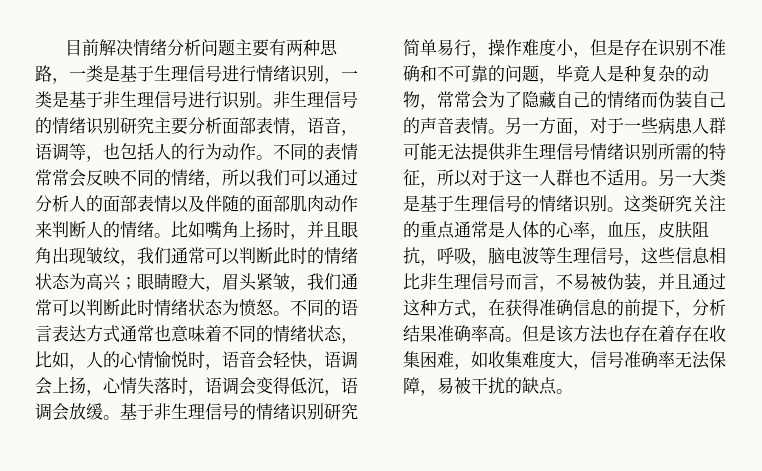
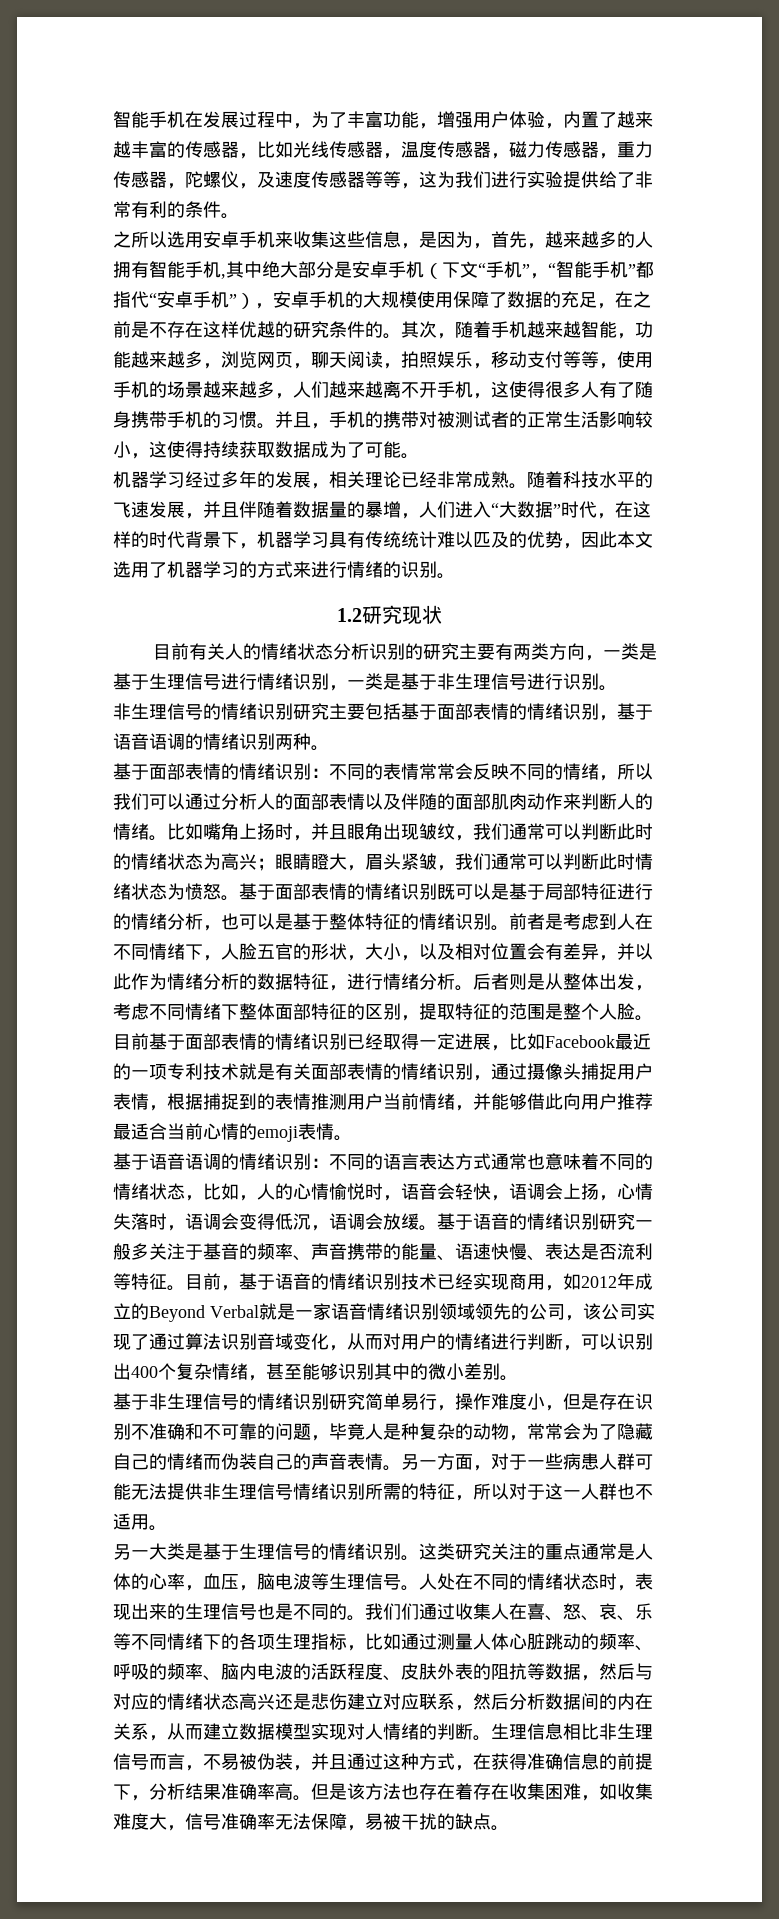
- 目前解决情绪分析问题主要有两种思路，一类是基于生理信号进行情绪识别，一类是基于非生理信号进行识别。非生理信号的情绪识别研究主要分析面部表情，语音，语调等，也包括人的行为动作。不同的表情常常会反映不同的情绪，所以我们可以通过分析人的面部表情以及伴随的面部肌肉动作来判断人的情绪。
+ 智能手机在发展过程中，为了丰富功能，增强用户体验，内置了越来越丰富的传感器，比如光线传感器，温度传感器，磁力传感器，重力传感器，陀螺仪，及速度传感器等等，这为我们进行实验提供给了非常有利的条件。
+ 之所以选用安卓手机来收集这些信息，是因为，首先，越来越多的人拥有智能手机,其中绝大部分是安卓手机（下文“手机”，“智能手机”都指代“安卓手机”），安卓手机的大规模使用保障了数据的充足，在之前是不存在这样优越的研究条件的。其次，随着手机越来越智能，功能越来越多，浏览网页，聊天阅读，拍照娱乐，移动支付等等，使用手机的场景越来越多，人们越来越离不开手机，这使得很多人有了随身携带手机的习惯。并且，手机的携带对被测试者的正常生活影响较小，这使得持续获取数据成为了可能。
+ 机器学习经过多年的发展，相关理论已经非常成熟。随着科技水平的飞速发展，并且伴随着数据量的暴增，人们进入“大数据”时代，在这样的时代背景下，机器学习具有传统统计难以匹及的优势，因此本文选用了机器学习的方式来进行情绪的识别。
+ 1.2研究现状
+ 目前有关人的情绪状态分析识别的研究主要有两类方向，一类是基于生理信号进行情绪识别，一类是基于非生理信号进行识别。
+ 非生理信号的情绪识别研究主要包括基于面部表情的情绪识别，基于语音语调的情绪识别两种。
+ 基于面部表情的情绪识别：不同的表情常常会反映不同的情绪，所以我们可以通过分析人的面部表情以及伴随的面部肌肉动作来判断人的情绪。
- 不同的语言表达方式通常也意味着不同的情绪状态，比如，人的心情愉悦时，语音会轻快，语调会上扬，心情失落时，语调会变得低沉，语调会放缓。
+ 基于面部表情的情绪识别既可以是基于局部特征进行的情绪分析，也可以是基于整体特征的情绪识别。前者是考虑到人在不同情绪下，人脸五官的形状，大小，以及相对位置会有差异，并以此作为情绪分析的数据特征，进行情绪分析。后者则是从整体出发，考虑不同情绪下整体面部特征的区别，提取特征的范围是整个人脸。目前基于面部表情的情绪识别已经取得一定进展，比如Facebook最近的一项专利技术就是有关面部表情的情绪识别，通过摄像头捕捉用户表情，根据捕捉到的表情推测用户当前情绪，并能够借此向用户推荐最适合当前心情的emoji表情。
+ 基于语音语调的情绪识别：不同的语言表达方式通常也意味着不同的情绪状态，比如，人的心情愉悦时，语音会轻快，语调会上扬，心情失落时，语调会变得低沉，语调会放缓。
+ 基于语音的情绪识别研究一般多关注于基音的频率、声音携带的能量、语速快慢、表达是否流利等特征。目前，基于语音的情绪识别技术已经实现商用，如2012年成立的Beyond Verbal就是一家语音情绪识别领域领先的公司，该公司实现了通过算法识别音域变化，从而对用户的情绪进行判断，可以识别出400个复杂情绪，甚至能够识别其中的微小差别。
- 另一方面，对于一些病患人群可能无法提供非生理信号情绪识别所需的特征，所以对于这一人群也不适用。另一大类是基于生理信号的情绪识别。
+ 另一方面，对于一些病患人群可能无法提供非生理信号情绪识别所需的特征，所以对于这一人群也不适用。
+ 另一大类是基于生理信号的情绪识别。
- 这类研究关注的重点通常是人体的心率，血压，皮肤阻抗，呼吸，脑电波等生理信号，这些信息相比非生理信号而言，不易被伪装，并且通过这种方式，在获得准确信息的前提下，分析结果准确率高。
+ 这类研究关注的重点通常是人体的心率，血压，脑电波等生理信号。人处在不同的情绪状态时，表现出来的生理信号也是不同的。我们们通过收集人在喜、怒、哀、乐等不同情绪下的各项生理指标，比如通过测量人体心脏跳动的频率、呼吸的频率、脑内电波的活跃程度、皮肤外表的阻抗等数据，然后与对应的情绪状态高兴还是悲伤建立对应联系，然后分析数据间的内在关系，从而建立数据模型实现对人情绪的判断。生理信息相比非生理信号而言，不易被伪装，并且通过这种方式，在获得准确信息的前提下，分析结果准确率高。

